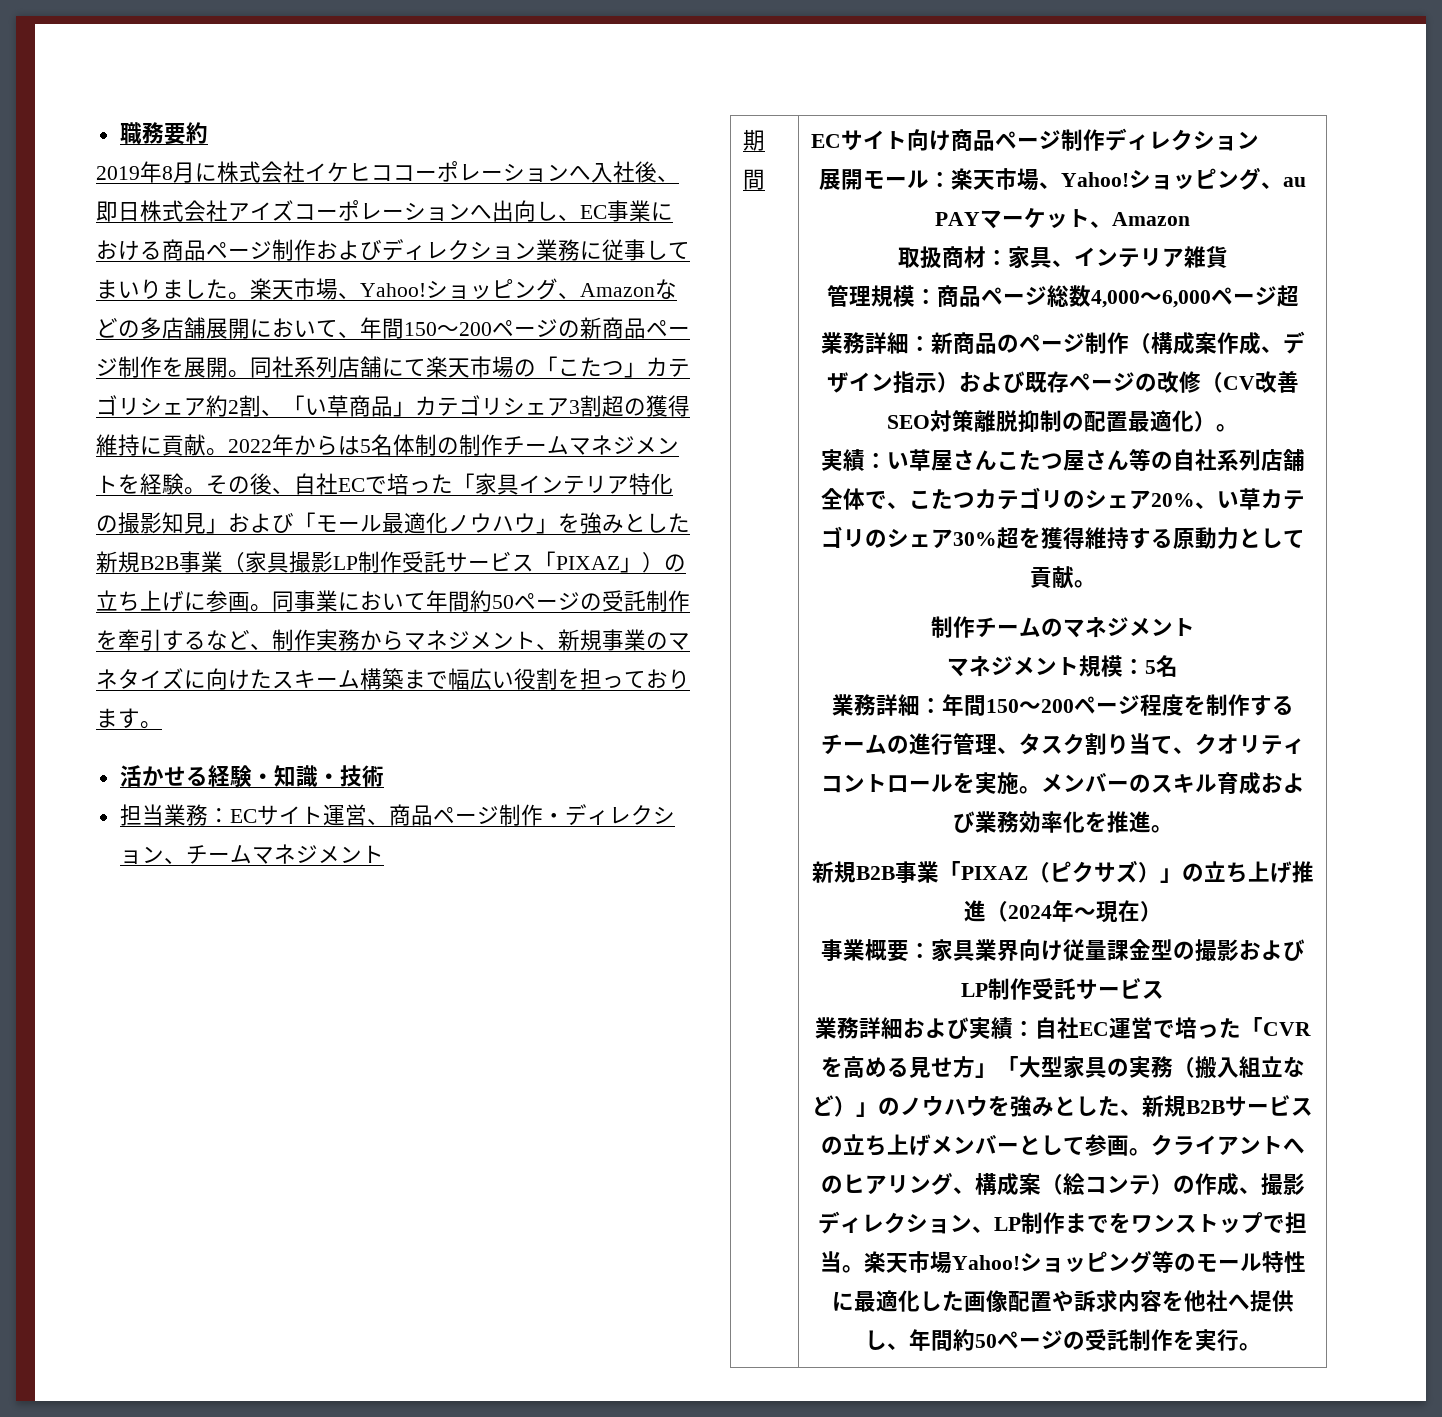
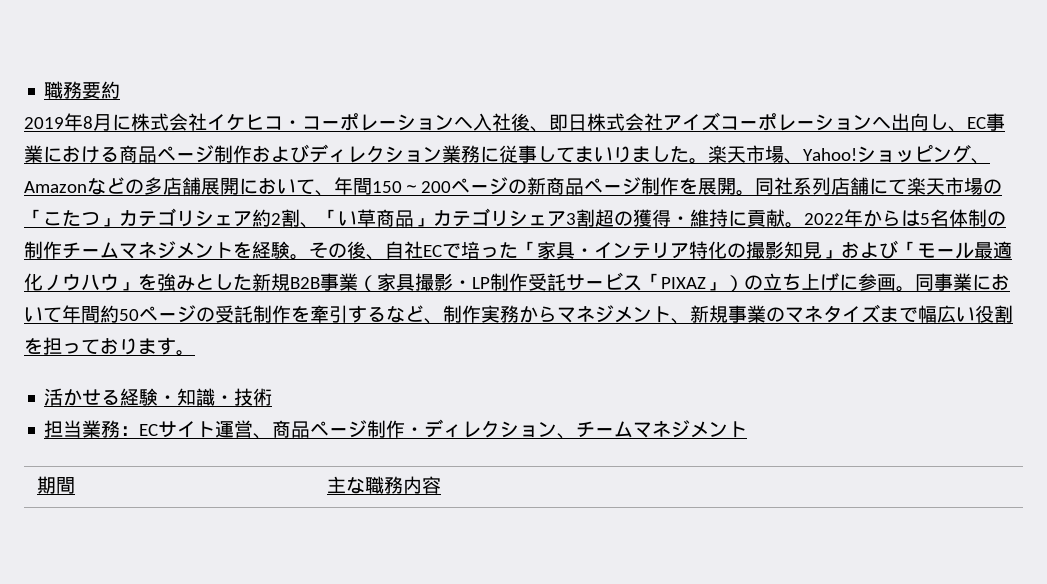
- 2019年8月に株式会社イケヒココーポレーションへ入社後、即日株式会社アイズコーポレーションへ出向し、EC事業における商品ページ制作およびディレクション業務に従事してまいりました。
+ 2019年8月に株式会社イケヒコ・コーポレーションへ入社後、即日株式会社アイズコーポレーションへ出向し、EC事業における商品ページ制作およびディレクション業務に従事してまいりました。
- 同社系列店舗にて楽天市場の「こたつ」カテゴリシェア約2割、「い草商品」カテゴリシェア3割超の獲得維持に貢献。
+ 同社系列店舗にて楽天市場の「こたつ」カテゴリシェア約2割、「い草商品」カテゴリシェア3割超の獲得・維持に貢献。
- その後、自社ECで培った「家具インテリア特化の撮影知見」および「モール最適化ノウハウ」を強みとした新規B2B事業（家具撮影LP制作受託サービス「PIXAZ」）の立ち上げに参画。
+ その後、自社ECで培った「家具・インテリア特化の撮影知見」および「モール最適化ノウハウ」を強みとした新規B2B事業（家具撮影・LP制作受託サービス「PIXAZ」）の立ち上げに参画。
- 同事業において年間約50ページの受託制作を牽引するなど、制作実務からマネジメント、新規事業のマネタイズに向けたスキーム構築まで幅広い役割を担っております。
+ 同事業において年間約50ページの受託制作を牽引するなど、制作実務からマネジメント、新規事業のマネタイズまで幅広い役割を担っております。
- ECサイト向け商品ページ制作ディレクション
- 展開モール：楽天市場、Yahoo!ショッピング、au PAYマーケット、Amazon
- 取扱商材：家具、インテリア雑貨
- 管理規模：商品ページ総数4,000～6,000ページ超
- 業務詳細：新商品のページ制作（構成案作成、デザイン指示）および既存ページの改修（CV改善SEO対策離脱抑制の配置最適化）。
- 実績：い草屋さんこたつ屋さん等の自社系列店舗全体で、こたつカテゴリのシェア20%、い草カテゴリのシェア30%超を獲得維持する原動力として貢献。
- 制作チームのマネジメント
- マネジメント規模：5名
- 業務詳細：年間150～200ページ程度を制作するチームの進行管理、タスク割り当て、クオリティコントロールを実施。メンバーのスキル育成および業務効率化を推進。
- 新規B2B事業「PIXAZ（ピクサズ）」の立ち上げ推進（2024年～現在）
- 事業概要：家具業界向け従量課金型の撮影およびLP制作受託サービス
- 業務詳細および実績：自社EC運営で培った「CVRを高める見せ方」「大型家具の実務（搬入組立など）」のノウハウを強みとした、新規B2Bサービスの立ち上げメンバーとして参画。クライアントへのヒアリング、構成案（絵コンテ）の作成、撮影ディレクション、LP制作までをワンストップで担当。楽天市場Yahoo!ショッピング等のモール特性に最適化した画像配置や訴求内容を他社へ提供し、年間約50ページの受託制作を実行。
+ 主な職務内容

